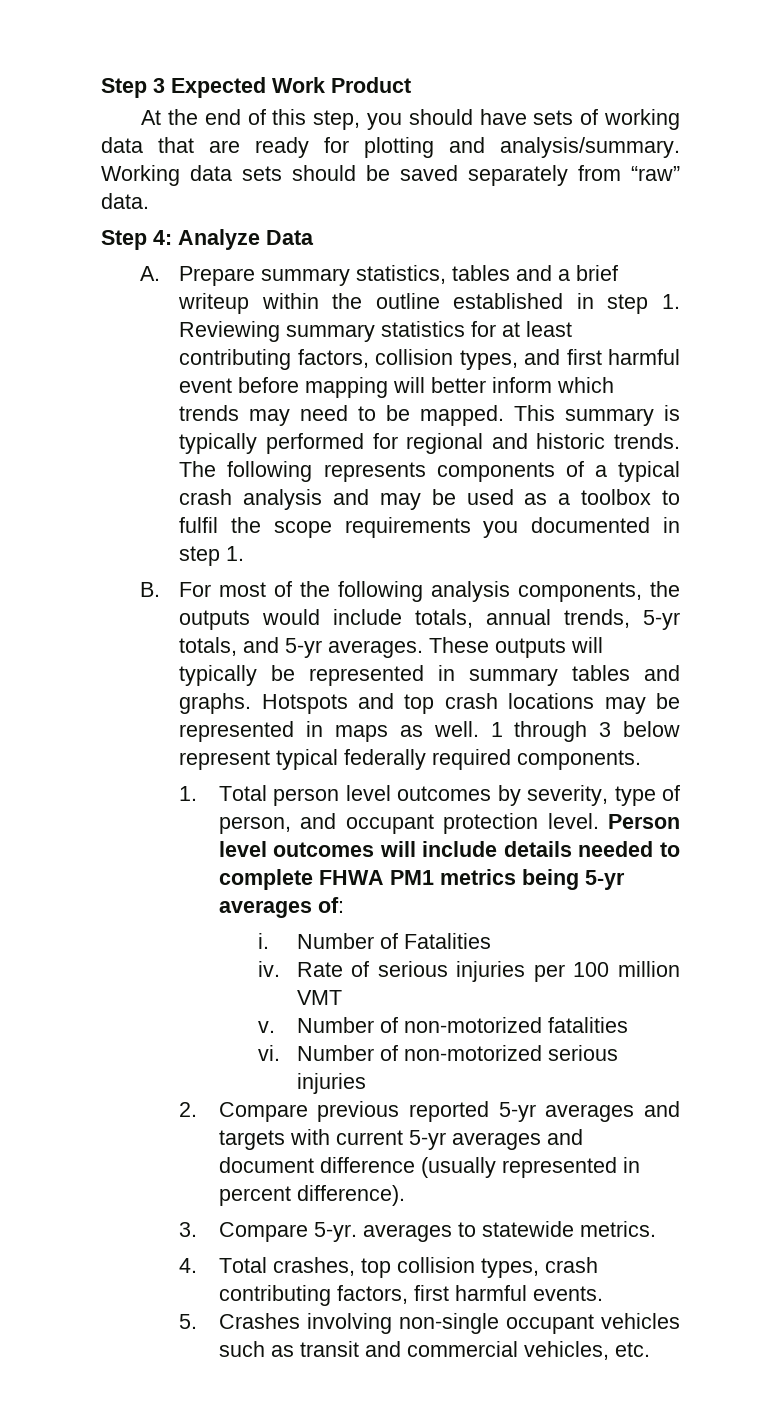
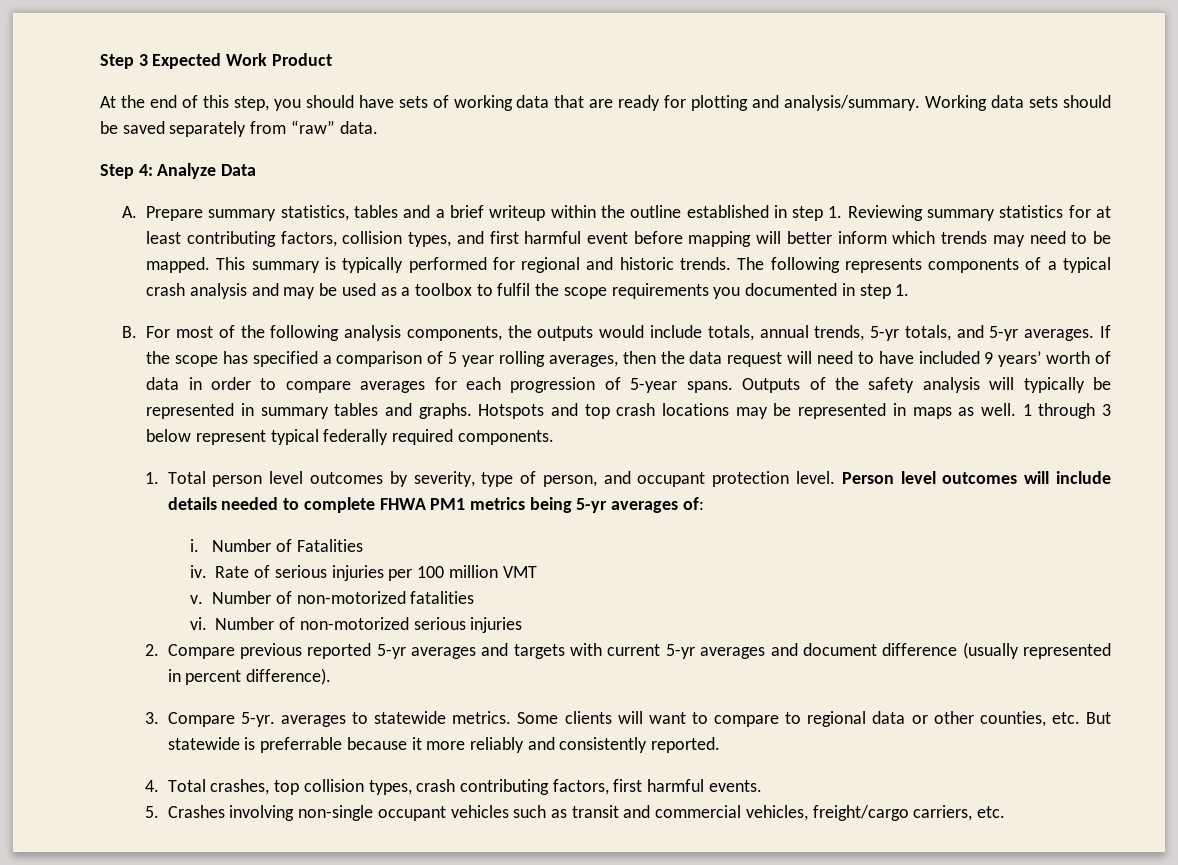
- These outputs will typically be represented in summary tables and graphs.
+ If the scope has specified a comparison of 5 year rolling averages, then the data request will need to have included 9 years’ worth of data in order to compare averages for each progression of 5-year spans. Outputs of the safety analysis will typically be represented in summary tables and graphs.
+ Some clients will want to compare to regional data or other counties, etc. But statewide is preferrable because it more reliably and consistently reported.
- 5. Crashes involving non-single occupant vehicles such as transit and commercial vehicles, etc.
+ 5. Crashes involving non-single occupant vehicles such as transit and commercial vehicles, freight/cargo carriers, etc.

